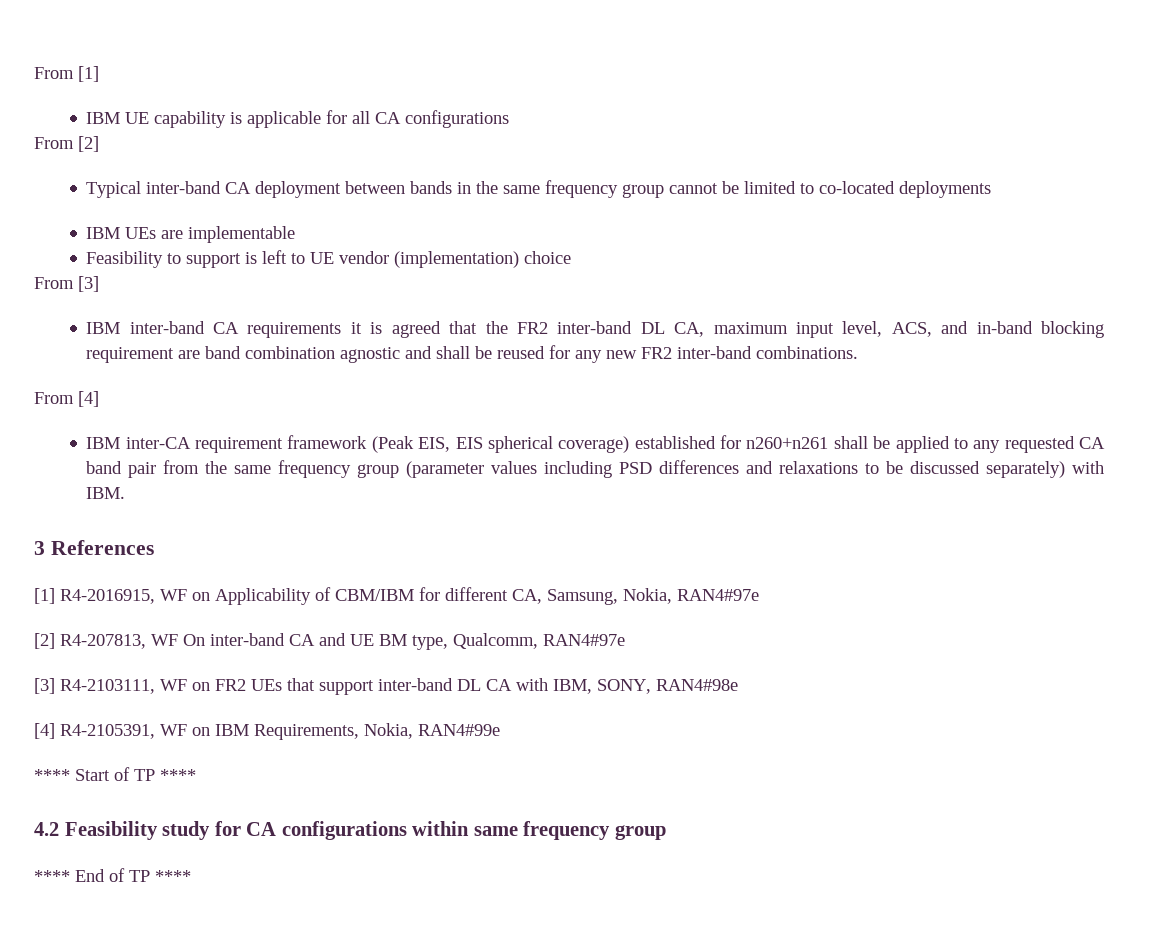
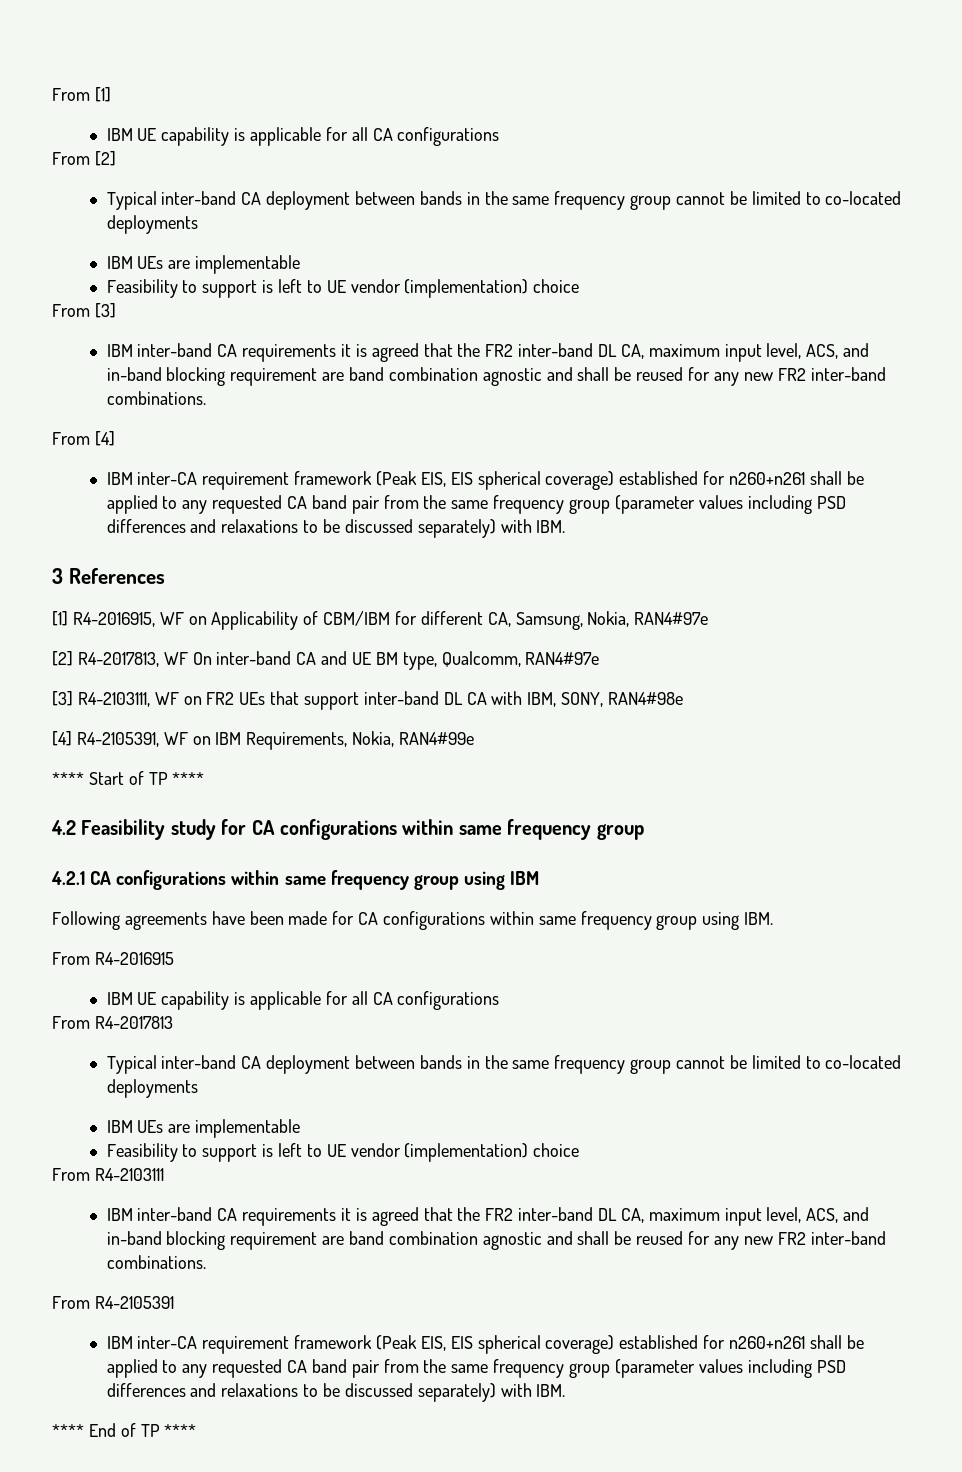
- [2] R4-207813, WF On inter-band CA and UE BM type, Qualcomm, RAN4#97e
+ [2] R4-2017813, WF On inter-band CA and UE BM type, Qualcomm, RAN4#97e
+ 4.2.1 CA configurations within same frequency group using IBM
+ Following agreements have been made for CA configurations within same frequency group using IBM.
+ From R4-2016915
+ IBM UE capability is applicable for all CA configurations
+ From R4-2017813
+ Typical inter-band CA deployment between bands in the same frequency group cannot be limited to co-located deployments
+ IBM UEs are implementable
+ Feasibility to support is left to UE vendor (implementation) choice
+ From R4-2103111
+ IBM inter-band CA requirements it is agreed that the FR2 inter-band DL CA, maximum input level, ACS, and in-band blocking requirement are band combination agnostic and shall be reused for any new FR2 inter-band combinations.
+ From R4-2105391
+ IBM inter-CA requirement framework (Peak EIS, EIS spherical coverage) established for n260+n261 shall be applied to any requested CA band pair from the same frequency group (parameter values including PSD differences and relaxations to be discussed separately) with IBM.

